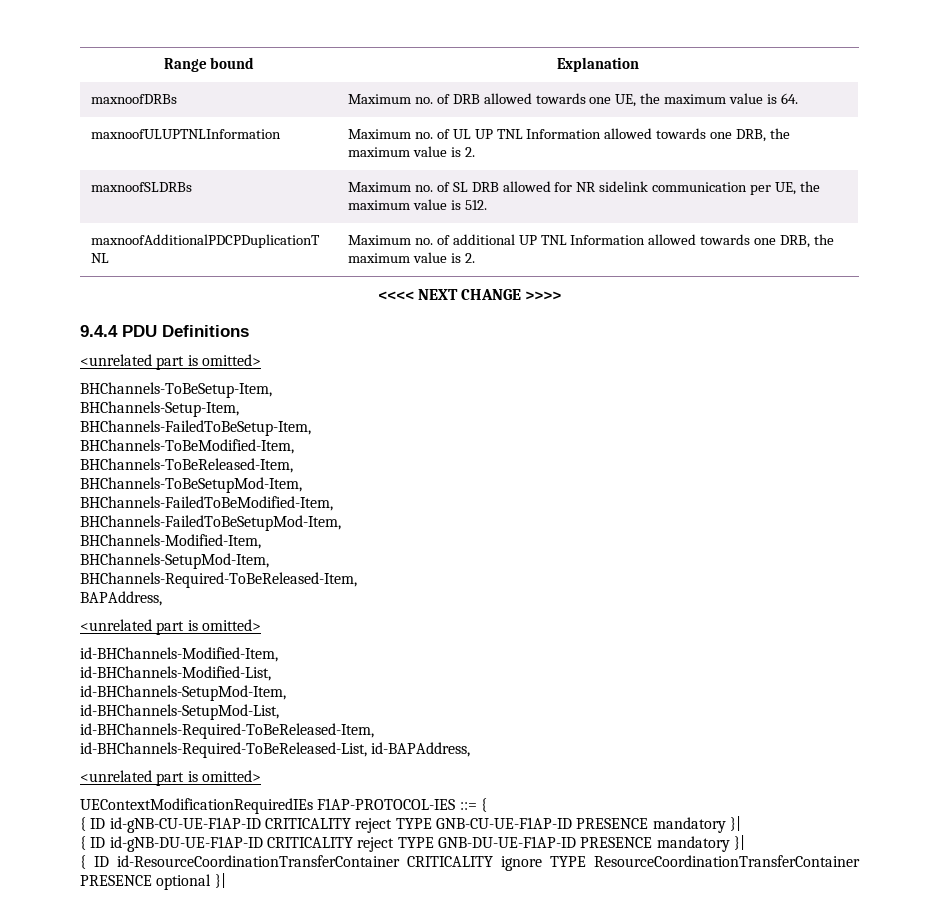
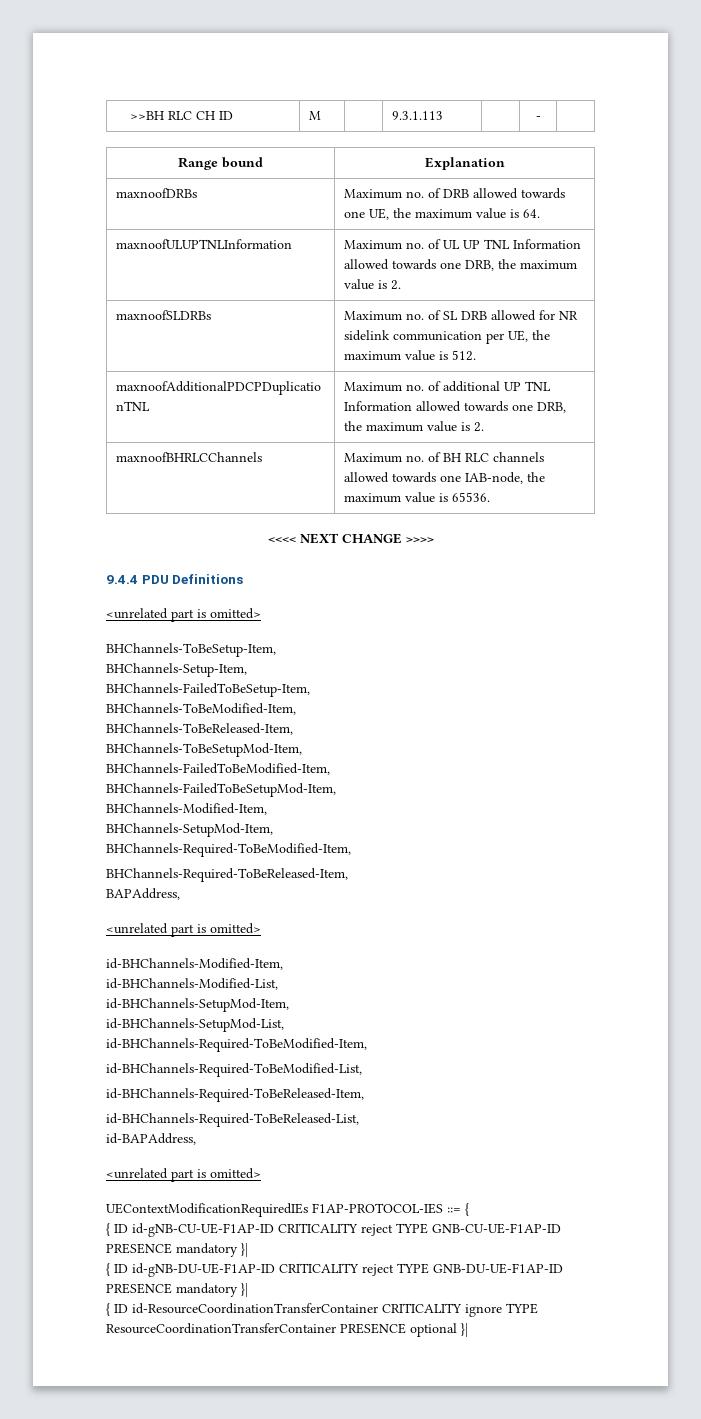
+ >>BH RLC CH ID | M | | 9.3.1.113 | | - |
+ maxnoofBHRLCChannels | Maximum no. of BH RLC channels allowed towards one IAB-node, the maximum value is 65536.
+ BHChannels-Required-ToBeModified-Item,
+ id-BHChannels-Required-ToBeModified-Item,
+ id-BHChannels-Required-ToBeModified-List,
- id-BHChannels-Required-ToBeReleased-List, id-BAPAddress,
+ id-BHChannels-Required-ToBeReleased-List,
+ id-BAPAddress,

